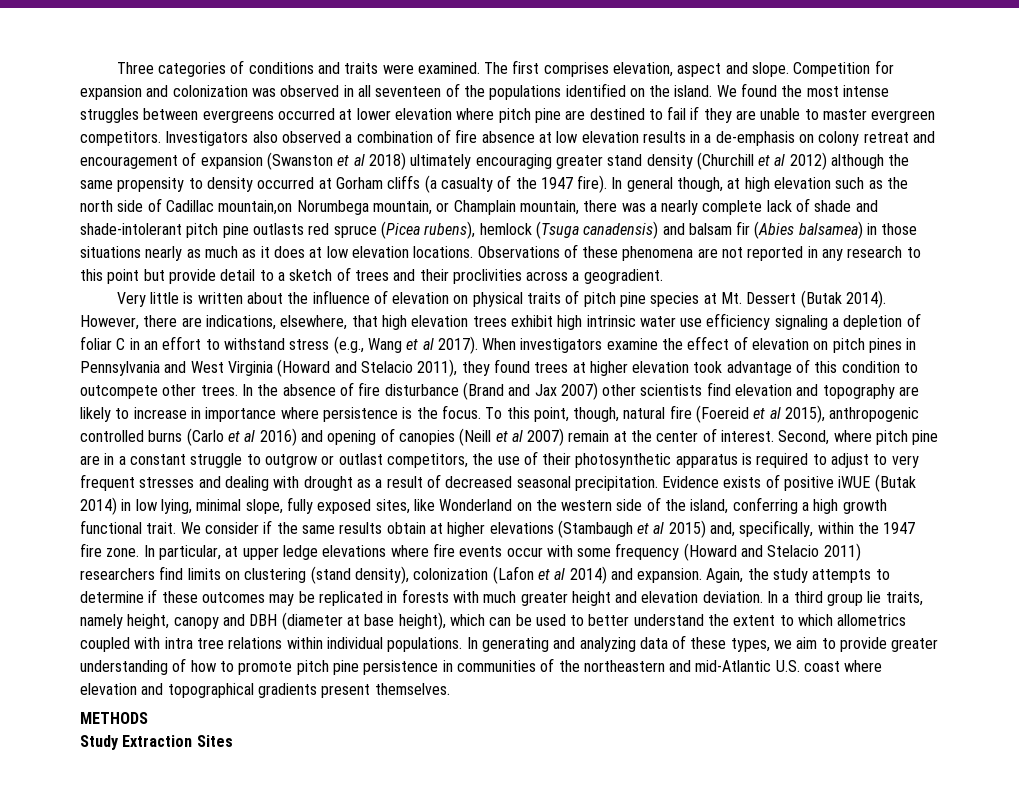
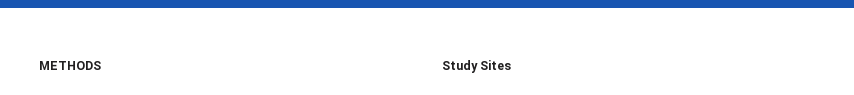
- Three categories of conditions and traits were examined. The first comprises elevation, aspect and slope. Competition for expansion and colonization was observed in all seventeen of the populations identified on the island. We found the most intense struggles between evergreens occurred at lower elevation where pitch pine are destined to fail if they are unable to master evergreen competitors. Investigators also observed a combination of fire absence at low elevation results in a de-emphasis on colony retreat and encouragement of expansion (Swanston et al 2018) ultimately encouraging greater stand density (Churchill et al 2012) although the same propensity to density occurred at Gorham cliffs (a casualty of the 1947 fire). In general though, at high elevation such as the north side of Cadillac mountain,on Norumbega mountain, or Champlain mountain, there was a nearly complete lack of shade and shade-intolerant pitch pine outlasts red spruce (Picea rubens), hemlock (Tsuga canadensis) and balsam fir (Abies balsamea) in those situations nearly as much as it does at low elevation locations. Observations of these phenomena are not reported in any research to this point but provide detail to a sketch of trees and their proclivities across a geogradient.
- Very little is written about the influence of elevation on physical traits of pitch pine species at Mt. Dessert (Butak 2014). However, there are indications, elsewhere, that high elevation trees exhibit high intrinsic water use efficiency signaling a depletion of foliar C in an effort to withstand stress (e.g., Wang et al 2017). When investigators examine the effect of elevation on pitch pines in Pennsylvania and West Virginia (Howard and Stelacio 2011), they found trees at higher elevation took advantage of this condition to outcompete other trees. In the absence of fire disturbance (Brand and Jax 2007) other scientists find elevation and topography are likely to increase in importance where persistence is the focus. To this point, though, natural fire (Foereid et al 2015), anthropogenic controlled burns (Carlo et al 2016) and opening of canopies (Neill et al 2007) remain at the center of interest. Second, where pitch pine are in a constant struggle to outgrow or outlast competitors, the use of their photosynthetic apparatus is required to adjust to very frequent stresses and dealing with drought as a result of decreased seasonal precipitation. Evidence exists of positive iWUE (Butak 2014) in low lying, minimal slope, fully exposed sites, like Wonderland on the western side of the island, conferring a high growth functional trait. We consider if the same results obtain at higher elevations (Stambaugh et al 2015) and, specifically, within the 1947 fire zone. In particular, at upper ledge elevations where fire events occur with some frequency (Howard and Stelacio 2011) researchers find limits on clustering (stand density), colonization (Lafon et al 2014) and expansion. Again, the study attempts to determine if these outcomes may be replicated in forests with much greater height and elevation deviation. In a third group lie traits, namely height, canopy and DBH (diameter at base height), which can be used to better understand the extent to which allometrics coupled with intra tree relations within individual populations. In generating and analyzing data of these types, we aim to provide greater understanding of how to promote pitch pine persistence in communities of the northeastern and mid-Atlantic U.S. coast where elevation and topographical gradients present themselves.
- Study Extraction Sites
+ Study Sites

